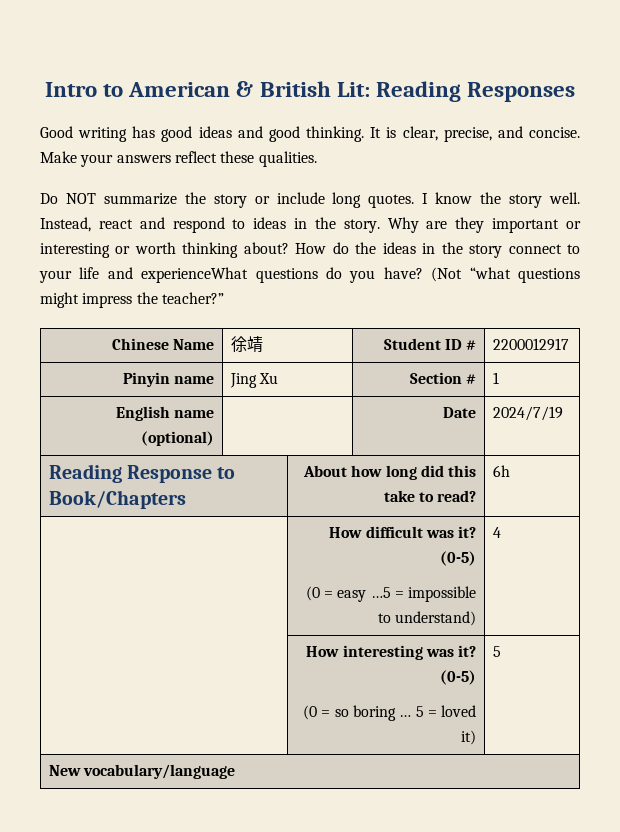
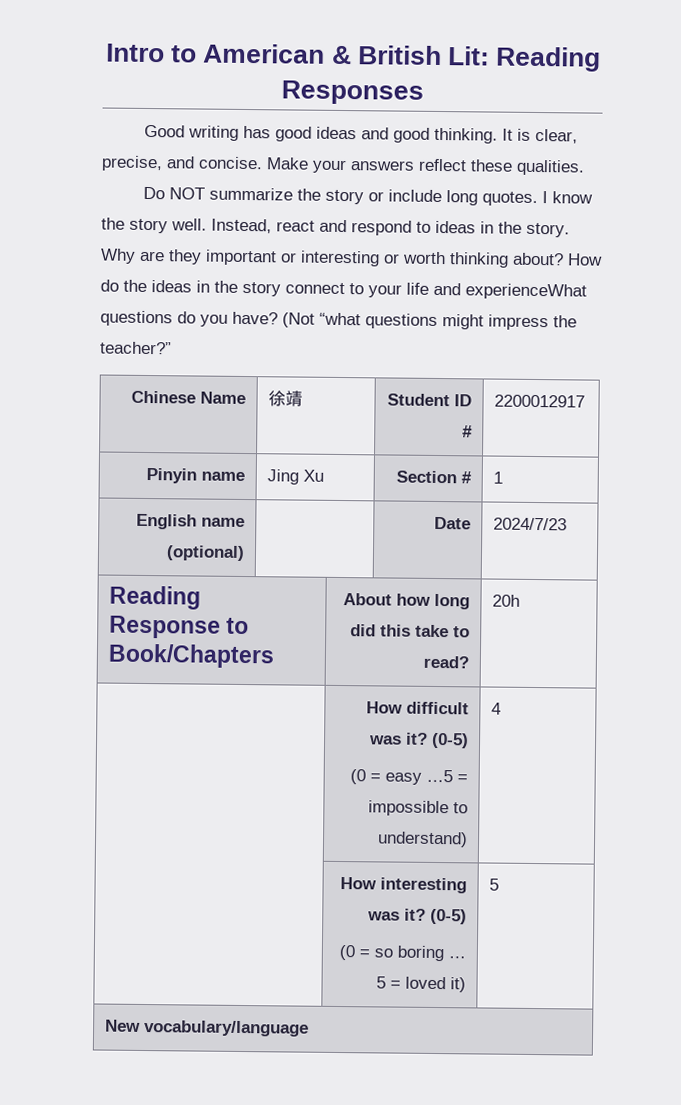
- English name (optional) | | Date | 2024/7/19
+ English name (optional) | | Date | 2024/7/23
- Reading Response to Book/Chapters | About how long did this take to read? | 6h
+ Reading Response to Book/Chapters | About how long did this take to read? | 20h

